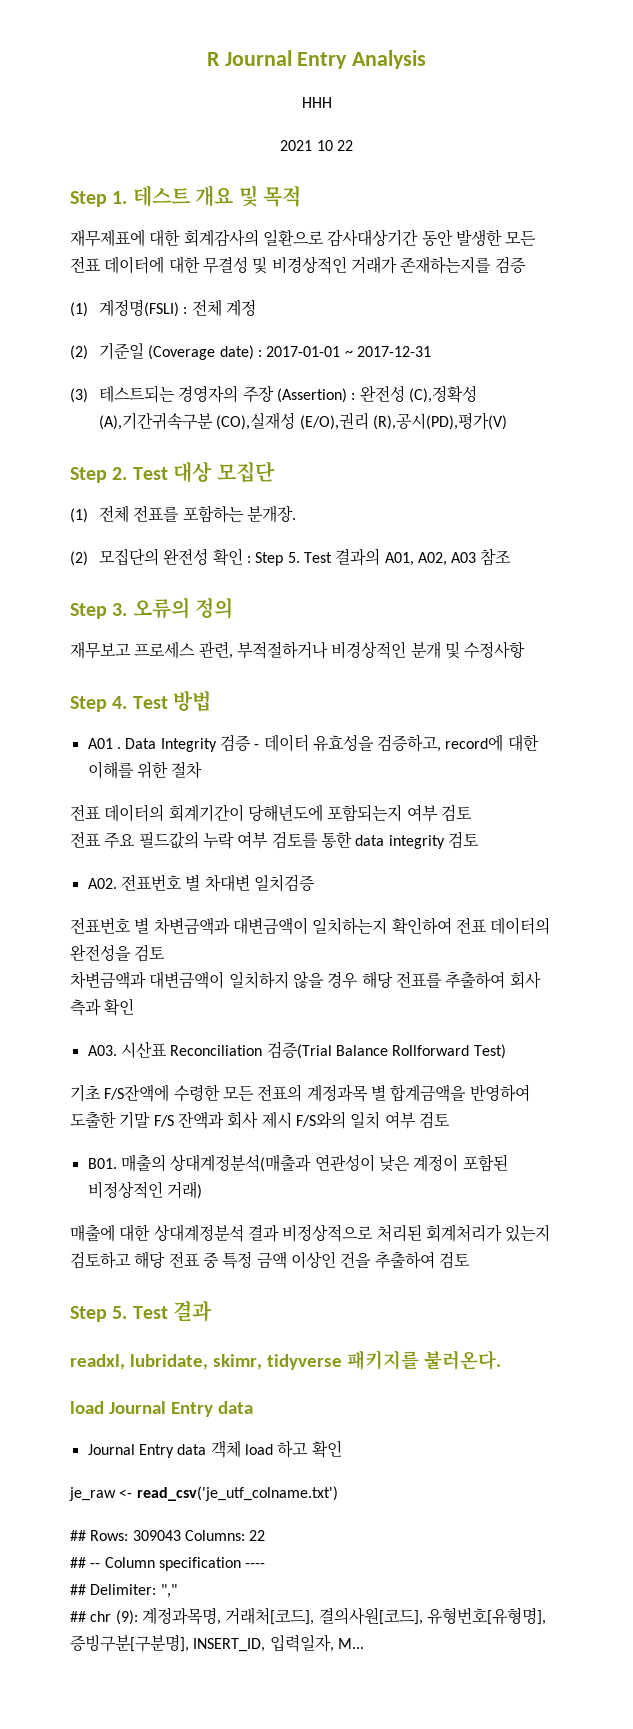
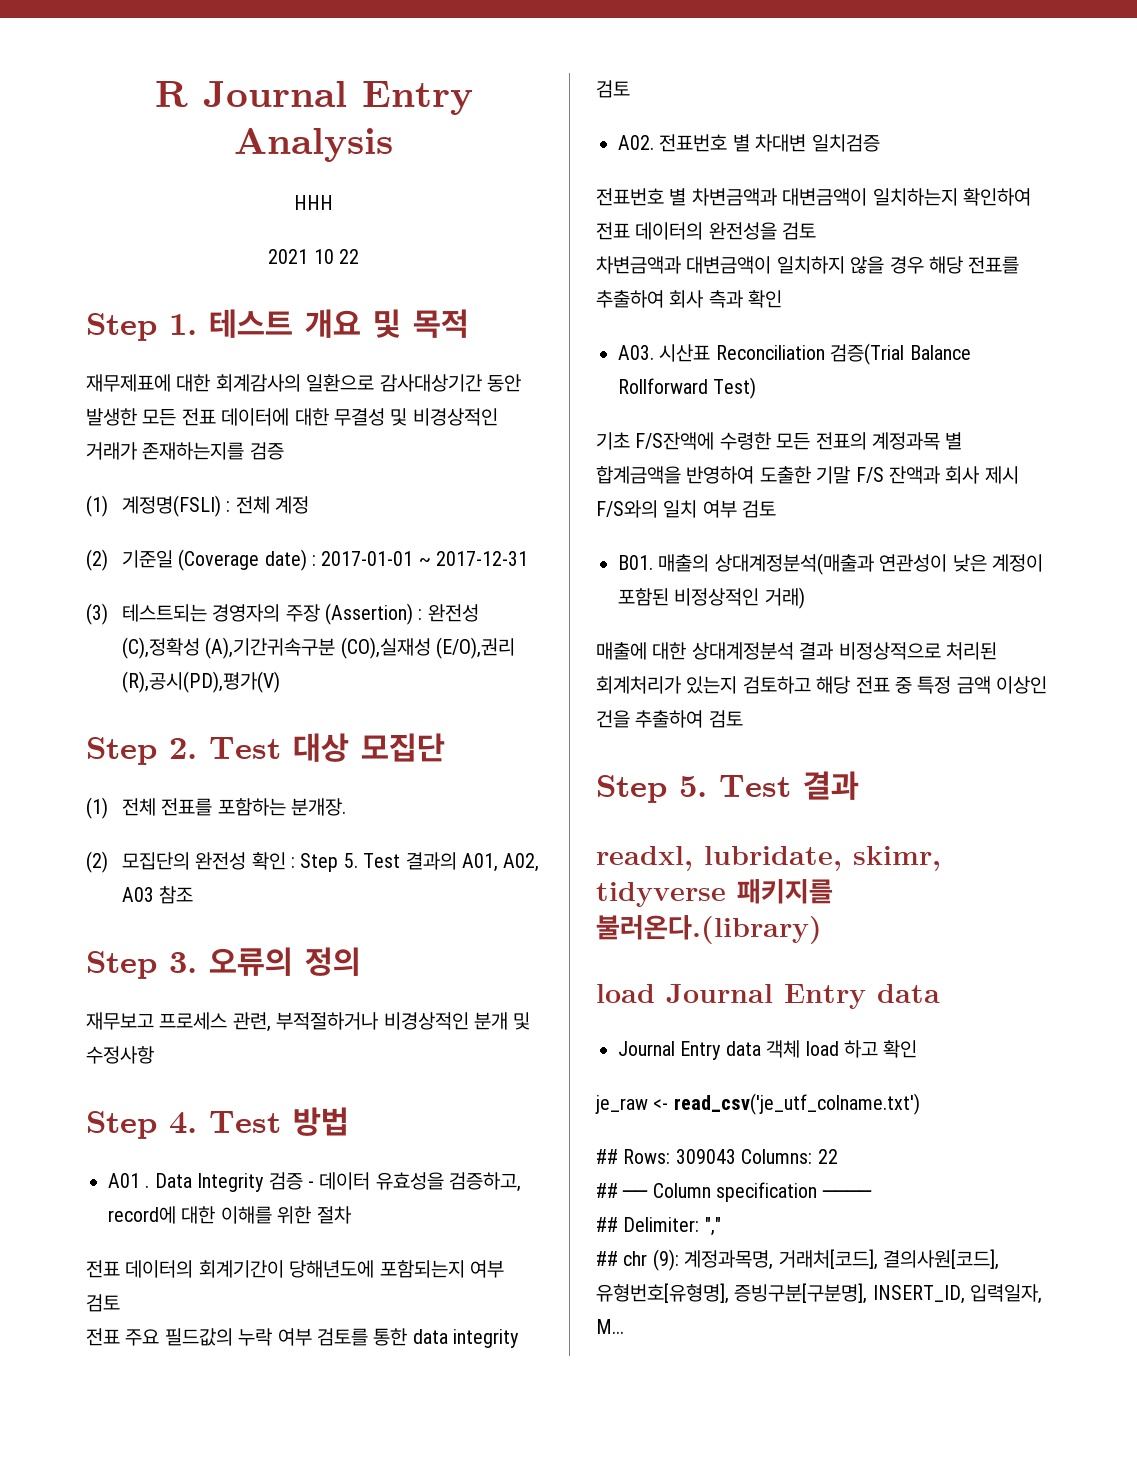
- readxl, lubridate, skimr, tidyverse 패키지를 불러온다.
+ readxl, lubridate, skimr, tidyverse 패키지를 불러온다.(library)
- ## -- Column specification ----
+ ## ── Column specification ────

